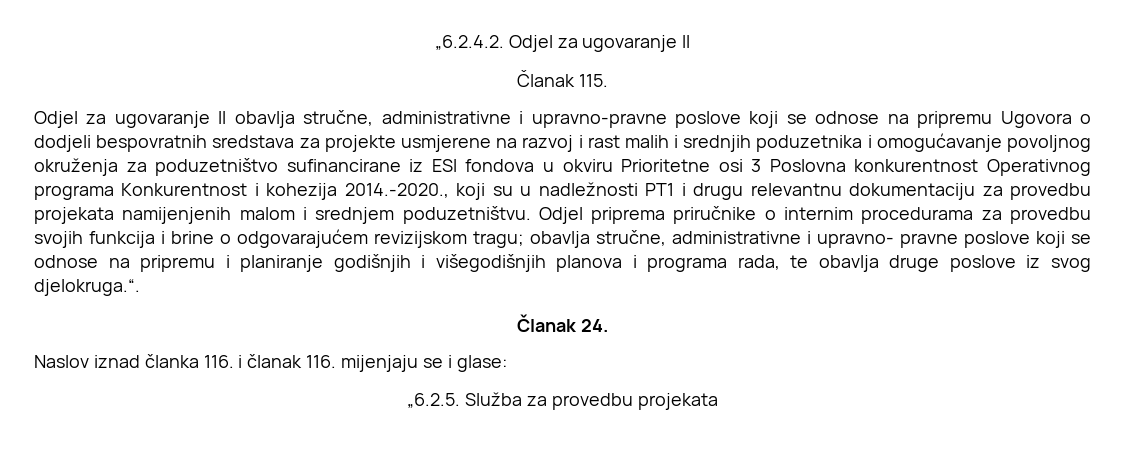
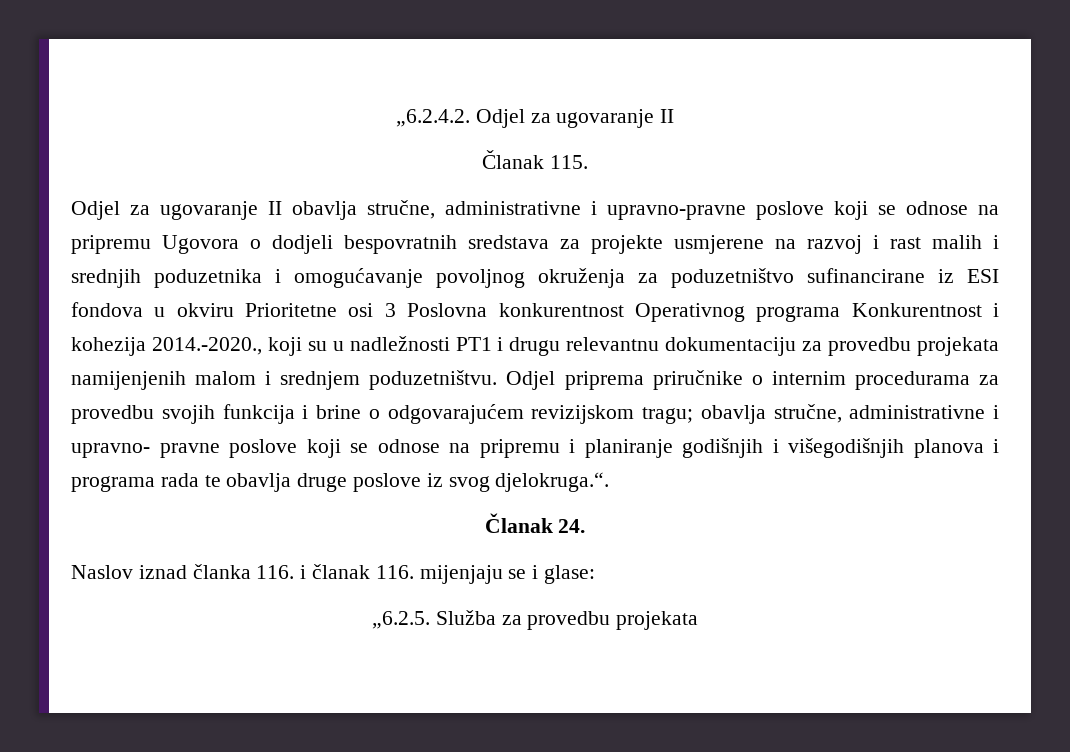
- Odjel priprema priručnike o internim procedurama za provedbu svojih funkcija i brine o odgovarajućem revizijskom tragu; obavlja stručne, administrativne i upravno- pravne poslove koji se odnose na pripremu i planiranje godišnjih i višegodišnjih planova i programa rada, te obavlja druge poslove iz svog djelokruga.“.
+ Odjel priprema priručnike o internim procedurama za provedbu svojih funkcija i brine o odgovarajućem revizijskom tragu; obavlja stručne, administrativne i upravno- pravne poslove koji se odnose na pripremu i planiranje godišnjih i višegodišnjih planova i programa rada te obavlja druge poslove iz svog djelokruga.“.

